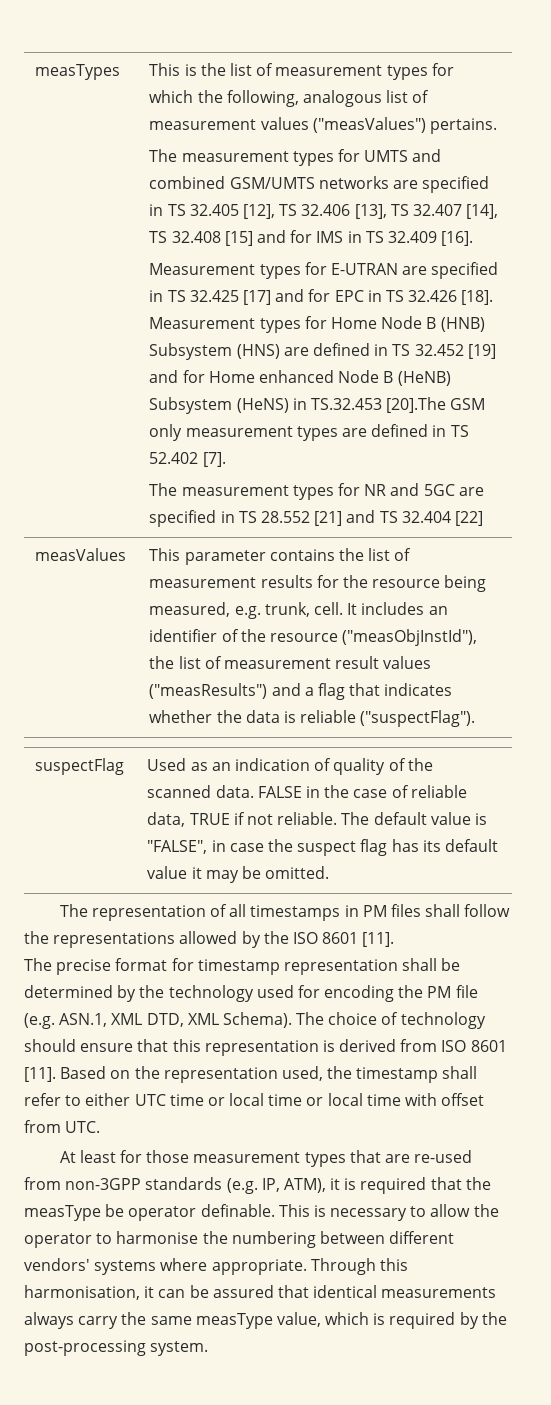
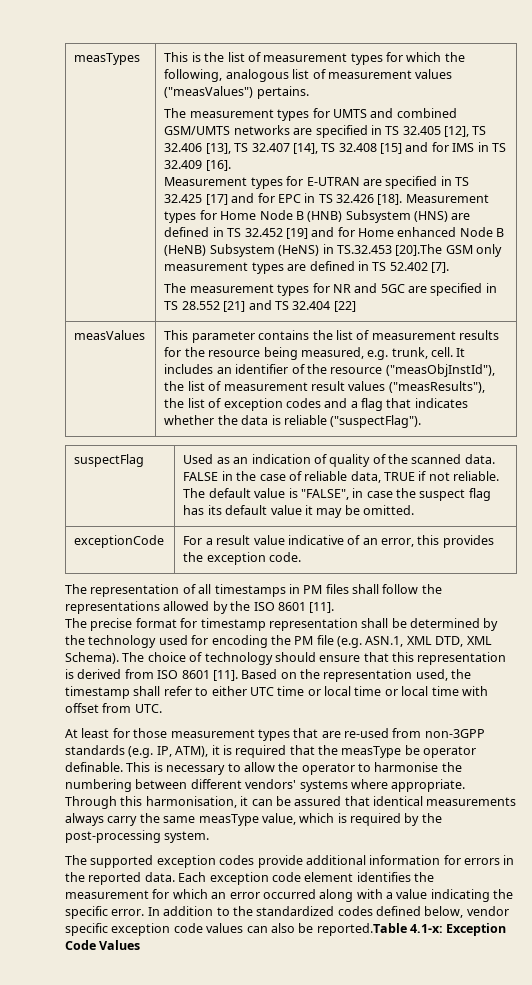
- It includes an identifier of the resource ("measObjInstId"), the list of measurement result values ("measResults") and a flag that indicates whether the data is reliable ("suspectFlag").
+ It includes an identifier of the resource ("measObjInstId"), the list of measurement result values ("measResults"), the list of exception codes and a flag that indicates whether the data is reliable ("suspectFlag").
+ exceptionCode | For a result value indicative of an error, this provides the exception code.
+ The supported exception codes provide additional information for errors in the reported data. Each exception code element identifies the measurement for which an error occurred along with a value indicating the specific error. In addition to the standardized codes defined below, vendor specific exception code values can also be reported.Table 4.1-x: Exception Code Values

